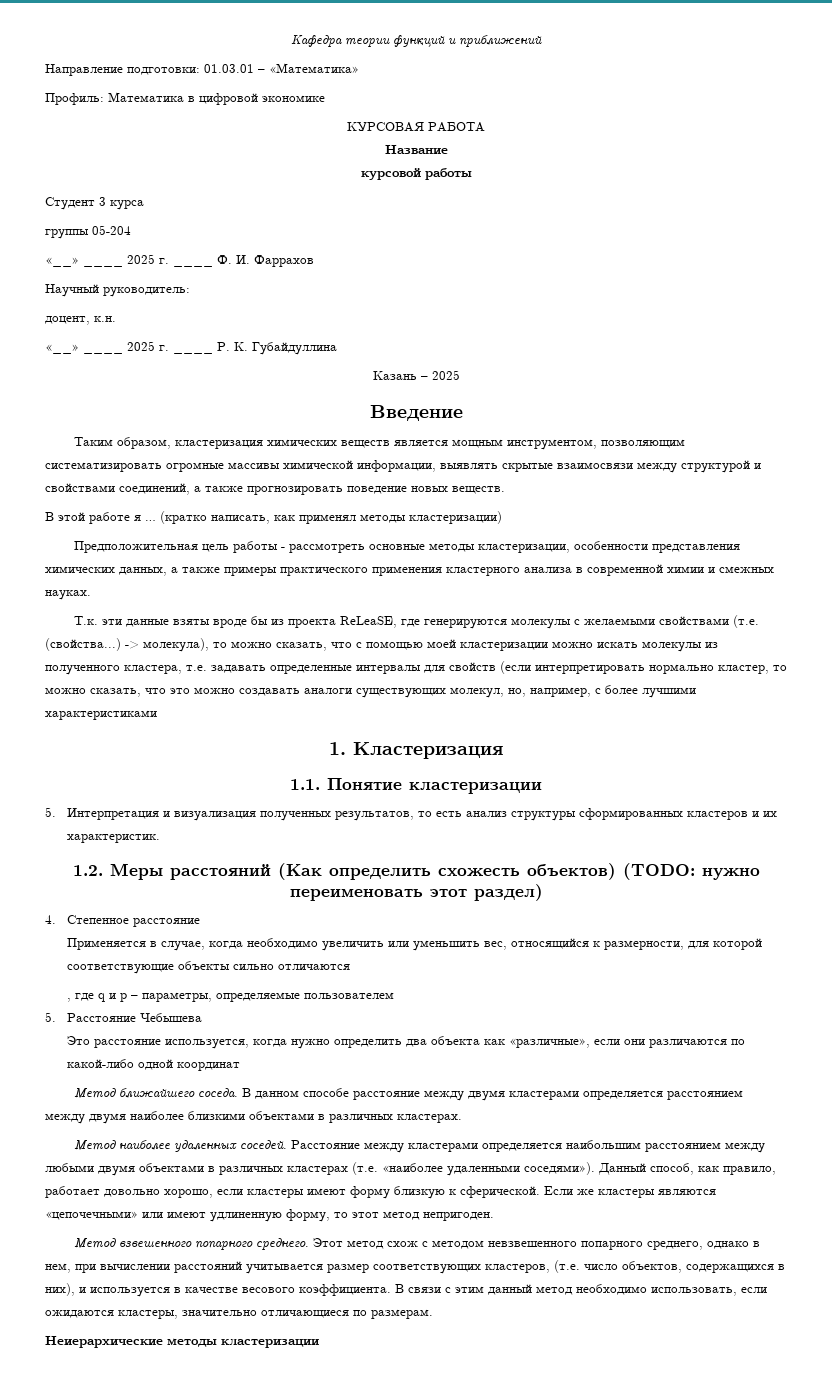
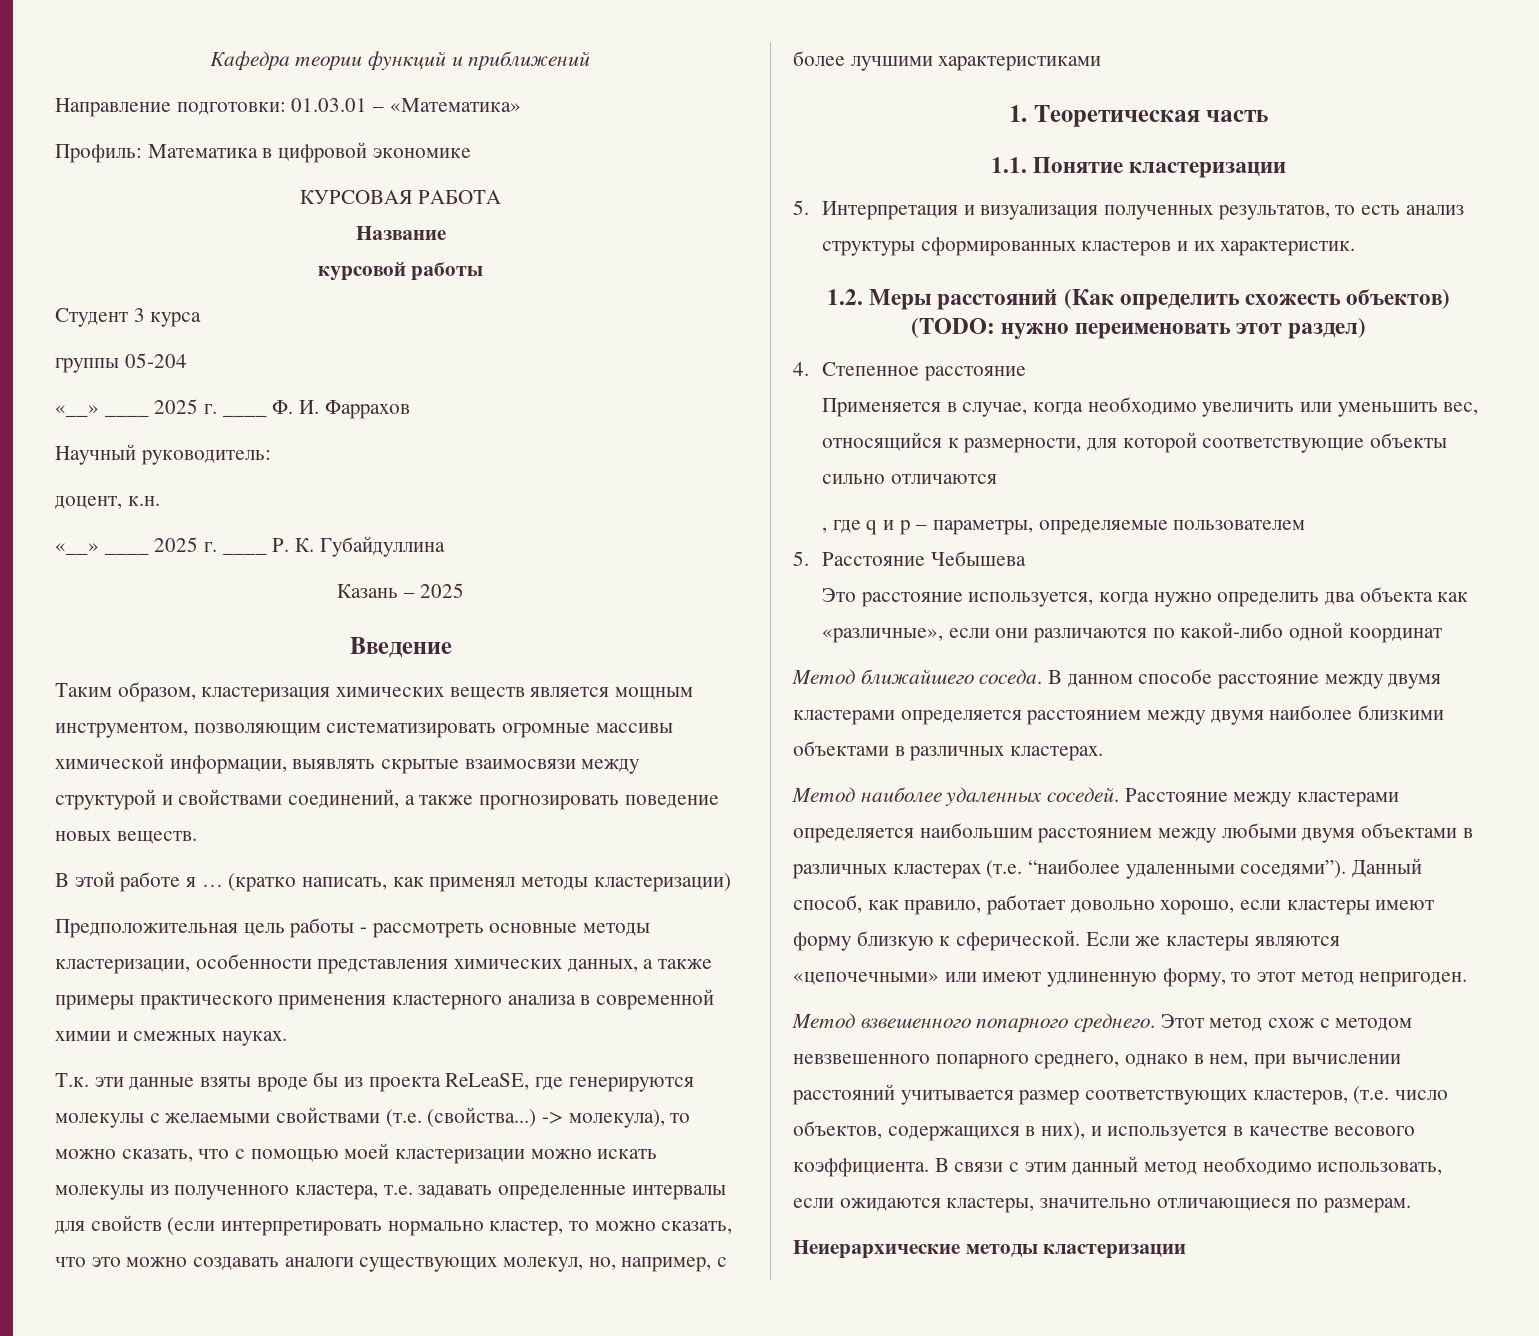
- 1. Кластеризация
+ 1. Теоретическая часть
- Расстояние между кластерами определяется наибольшим расстоянием между любыми двумя объектами в различных кластерах (т.е. «наиболее удаленными соседями»).
+ Расстояние между кластерами определяется наибольшим расстоянием между любыми двумя объектами в различных кластерах (т.е. “наиболее удаленными соседями”).

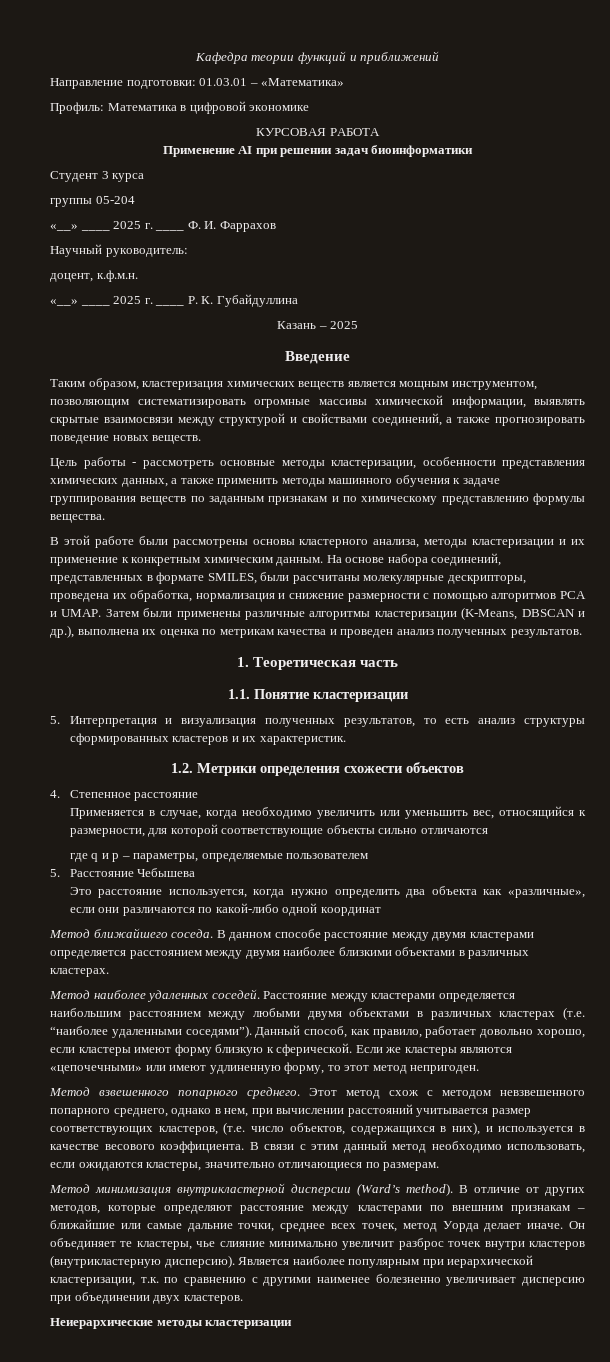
- Название
- курсовой работы
+ Применение AI при решении задач биоинформатики
- доцент, к.н.
+ доцент, к.ф.м.н.
- В этой работе я … (кратко написать, как применял методы кластеризации)
- Предположительная цель работы - рассмотреть основные методы кластеризации, особенности представления химических данных, а также примеры практического применения кластерного анализа в современной химии и смежных науках.
- Т.к. эти данные взяты вроде бы из проекта ReLeaSE, где генерируются молекулы с желаемыми свойствами (т.е. (свойства...) -> молекула), то можно сказать, что с помощью моей кластеризации можно искать молекулы из полученного кластера, т.е. задавать определенные интервалы для свойств (если интерпретировать нормально кластер, то можно сказать, что это можно создавать аналоги существующих молекул, но, например, с более лучшими характеристиками
+ Цель работы - рассмотреть основные методы кластеризации, особенности представления химических данных, а также применить методы машинного обучения к задаче группирования веществ по заданным признакам и по химическому представлению формулы вещества.
+ В этой работе были рассмотрены основы кластерного анализа, методы кластеризации и их применение к конкретным химическим данным. На основе набора соединений, представленных в формате SMILES, были рассчитаны молекулярные дескрипторы, проведена их обработка, нормализация и снижение размерности с помощью алгоритмов PCA и UMAP. Затем были применены различные алгоритмы кластеризации (K-Means, DBSCAN и др.), выполнена их оценка по метрикам качества и проведен анализ полученных результатов.
- 1.2. Меры расстояний (Как определить схожесть объектов) (TODO: нужно переименовать этот раздел)
+ 1.2. Метрики определения схожести объектов
- , где q и p – параметры, определяемые пользователем
+ где q и p – параметры, определяемые пользователем
+ Метод минимизация внутрикластерной дисперсии (Ward’s method). В отличие от других методов, которые определяют расстояние между кластерами по внешним признакам – ближайшие или самые дальние точки, среднее всех точек, метод Уорда делает иначе. Он объединяет те кластеры, чье слияние минимально увеличит разброс точек внутри кластеров (внутрикластерную дисперсию). Является наиболее популярным при иерархической кластеризации, т.к. по сравнению с другими наименее болезненно увеличивает дисперсию при объединении двух кластеров.

